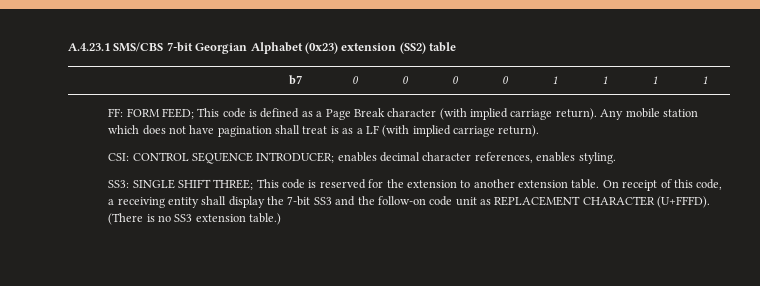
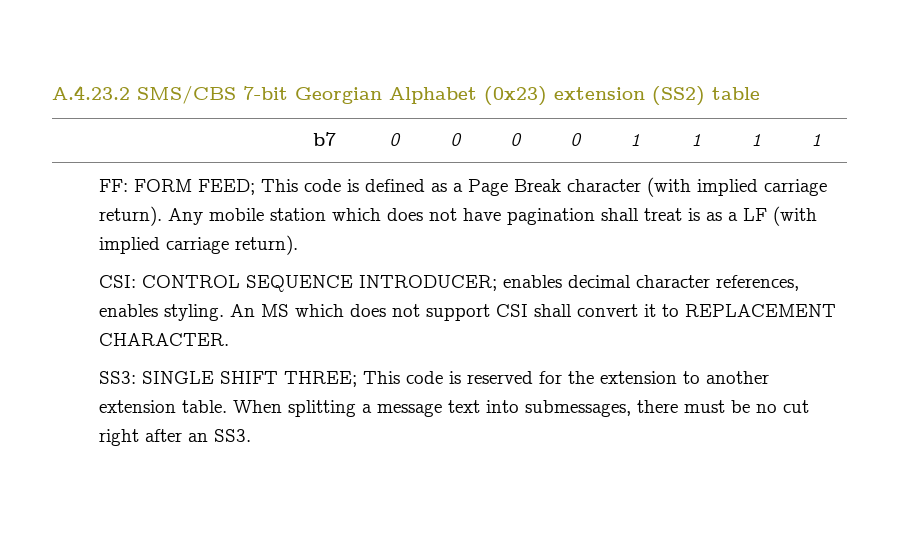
- A.4.23.1 SMS/CBS 7-bit Georgian Alphabet (0x23) extension (SS2) table
+ A.4.23.2 SMS/CBS 7-bit Georgian Alphabet (0x23) extension (SS2) table
+ An MS which does not support CSI shall convert it to REPLACEMENT CHARACTER.
- On receipt of this code, a receiving entity shall display the 7-bit SS3 and the follow-on code unit as REPLACEMENT CHARACTER (U+FFFD). (There is no SS3 extension table.)
+ When splitting a message text into submessages, there must be no cut right after an SS3.

